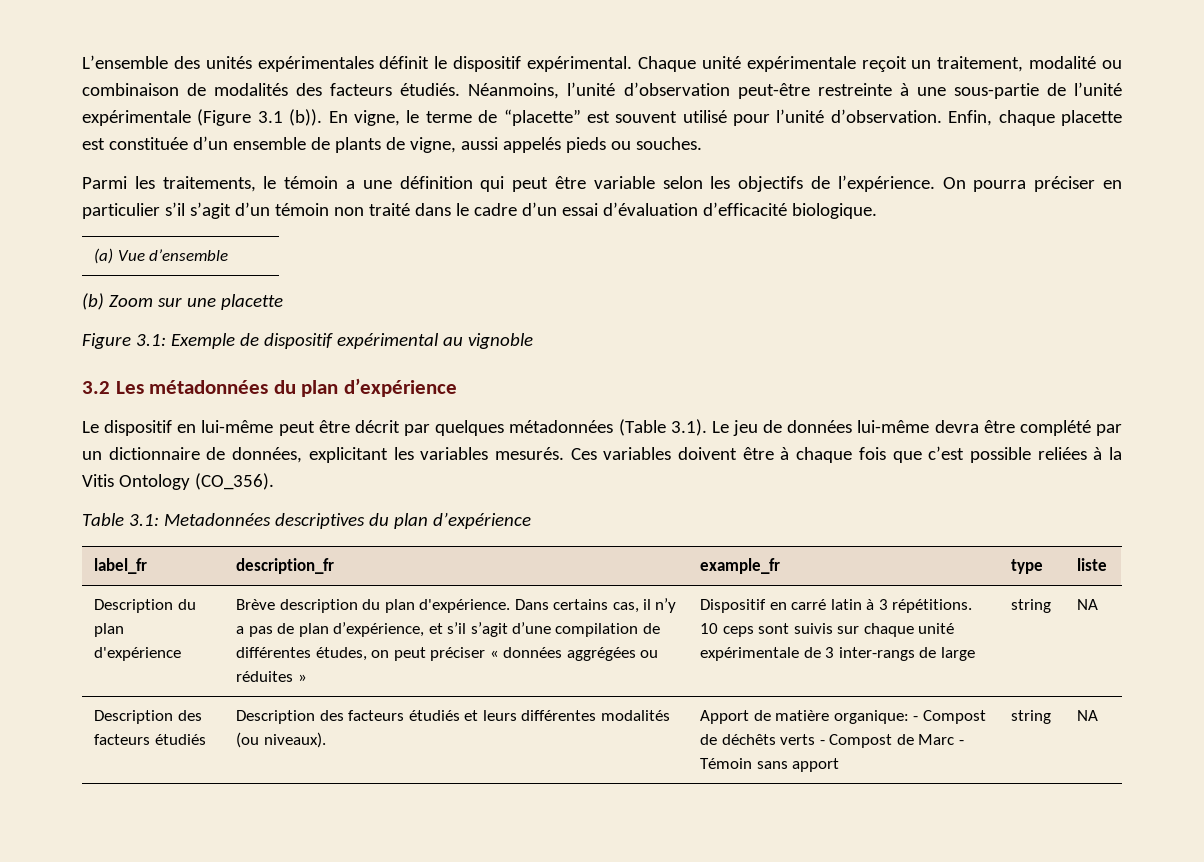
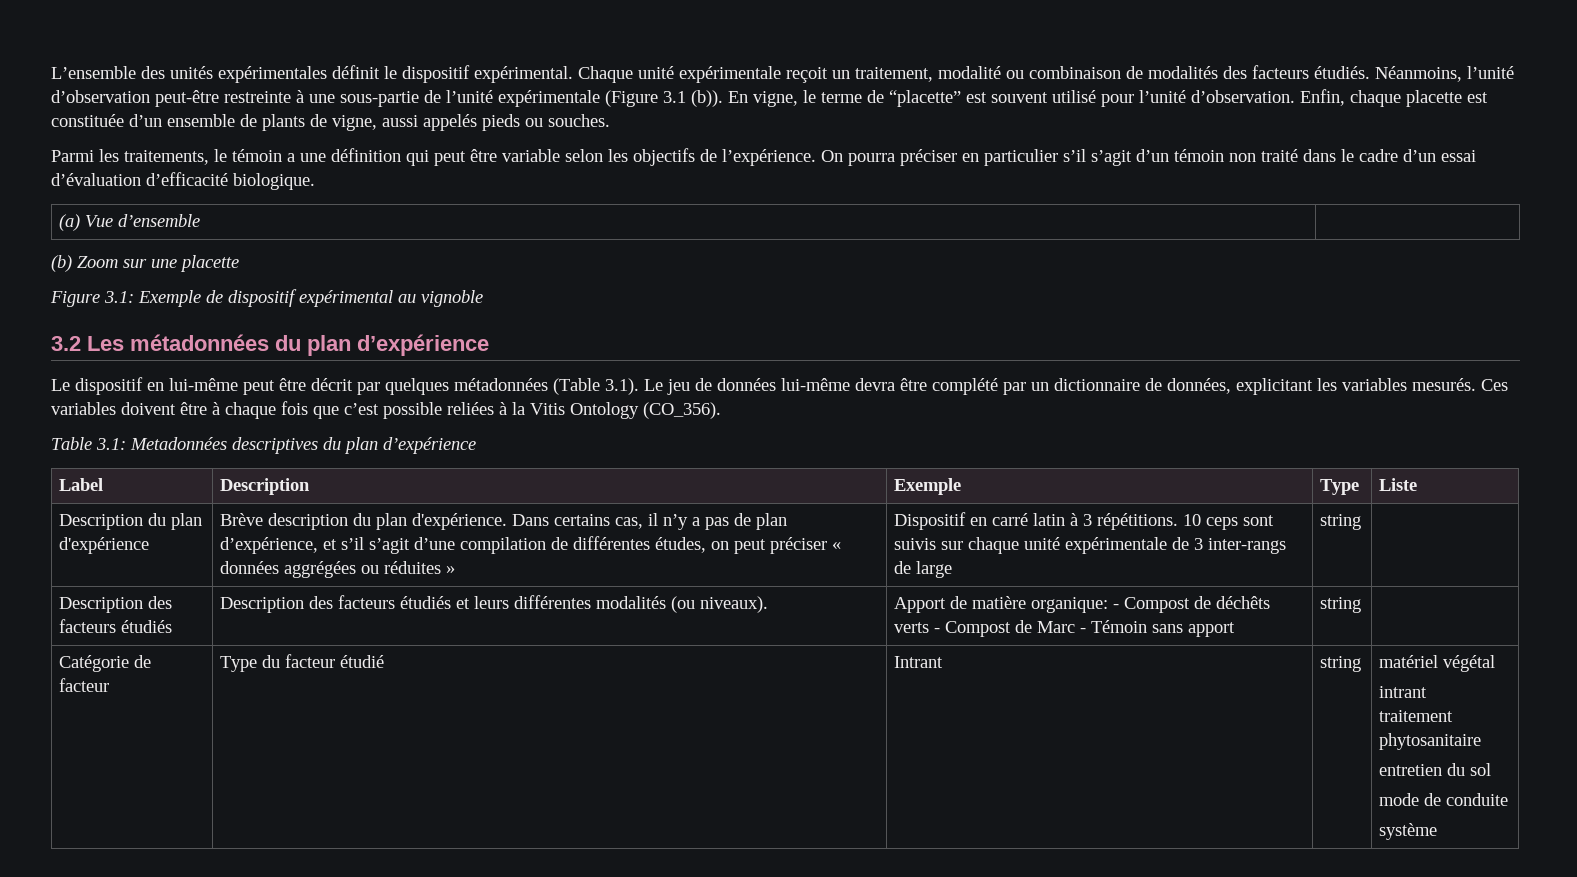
- label_fr | description_fr | example_fr | type | liste
+ Label | Description | Exemple | Type | Liste
- 10 ceps sont suivis sur chaque unité expérimentale de 3 inter-rangs de large | string | NA
+ 10 ceps sont suivis sur chaque unité expérimentale de 3 inter-rangs de large | string
- Description des facteurs étudiés | Description des facteurs étudiés et leurs différentes modalités (ou niveaux). | Apport de matière organique: - Compost de déchêts verts - Compost de Marc - Témoin sans apport | string | NA
+ Description des facteurs étudiés | Description des facteurs étudiés et leurs différentes modalités (ou niveaux). | Apport de matière organique: - Compost de déchêts verts - Compost de Marc - Témoin sans apport | string |
+ Catégorie de facteur | Type du facteur étudié | Intrant | string | matériel végétal
+ intrant
+ traitement phytosanitaire
+ entretien du sol
+ mode de conduite
+ système

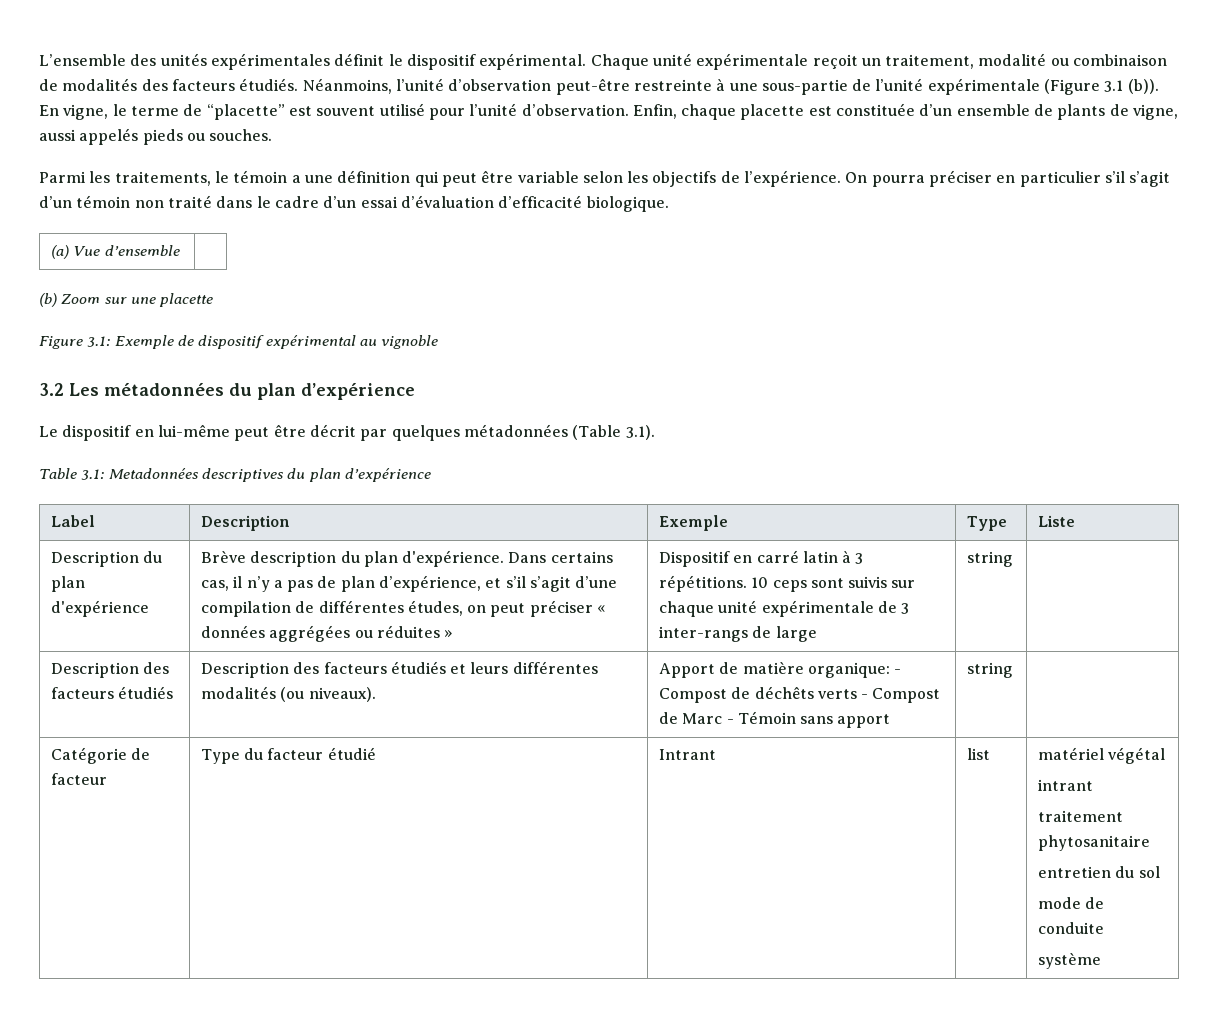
- Le dispositif en lui-même peut être décrit par quelques métadonnées (Table 3.1). Le jeu de données lui-même devra être complété par un dictionnaire de données, explicitant les variables mesurés. Ces variables doivent être à chaque fois que c’est possible reliées à la Vitis Ontology (CO_356).
+ Le dispositif en lui-même peut être décrit par quelques métadonnées (Table 3.1).
- Catégorie de facteur | Type du facteur étudié | Intrant | string | matériel végétal
+ Catégorie de facteur | Type du facteur étudié | Intrant | list | matériel végétal

